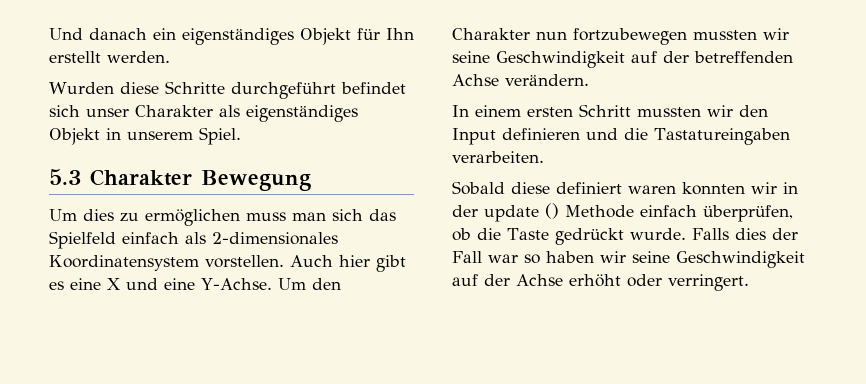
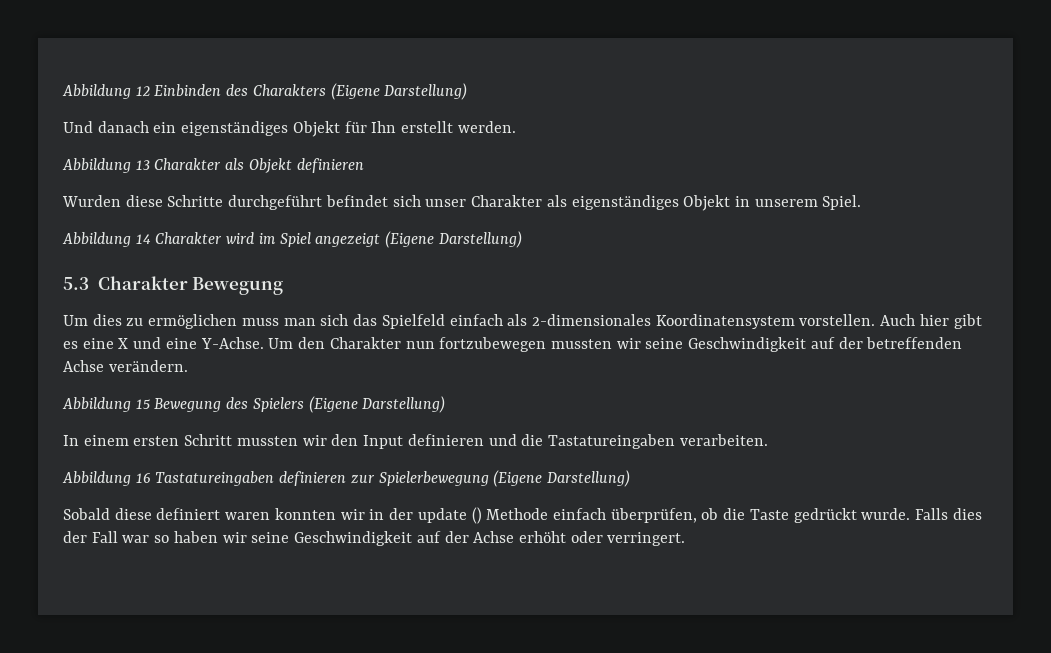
+ Abbildung 12 Einbinden des Charakters (Eigene Darstellung)
+ Abbildung 13 Charakter als Objekt definieren
+ Abbildung 14 Charakter wird im Spiel angezeigt (Eigene Darstellung)
+ Abbildung 15 Bewegung des Spielers (Eigene Darstellung)
+ Abbildung 16 Tastatureingaben definieren zur Spielerbewegung (Eigene Darstellung)

